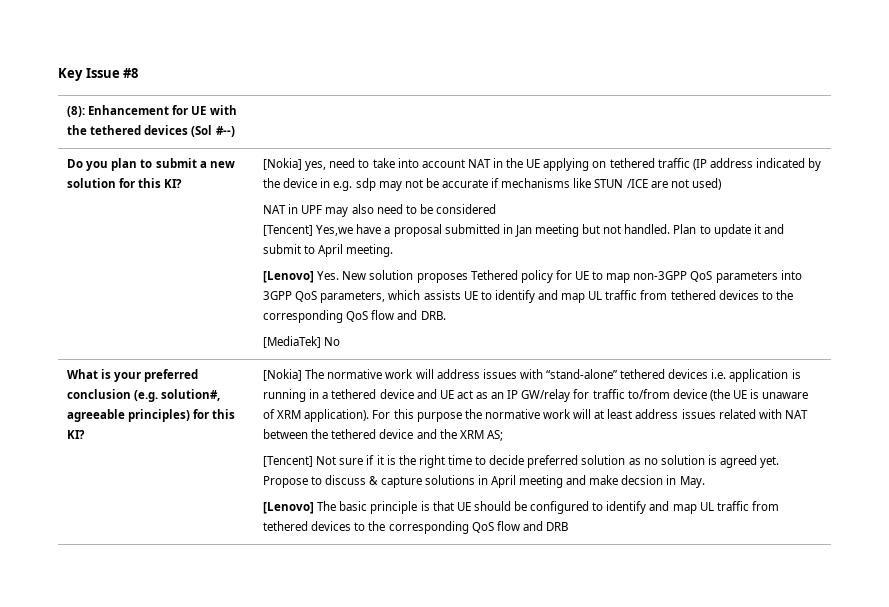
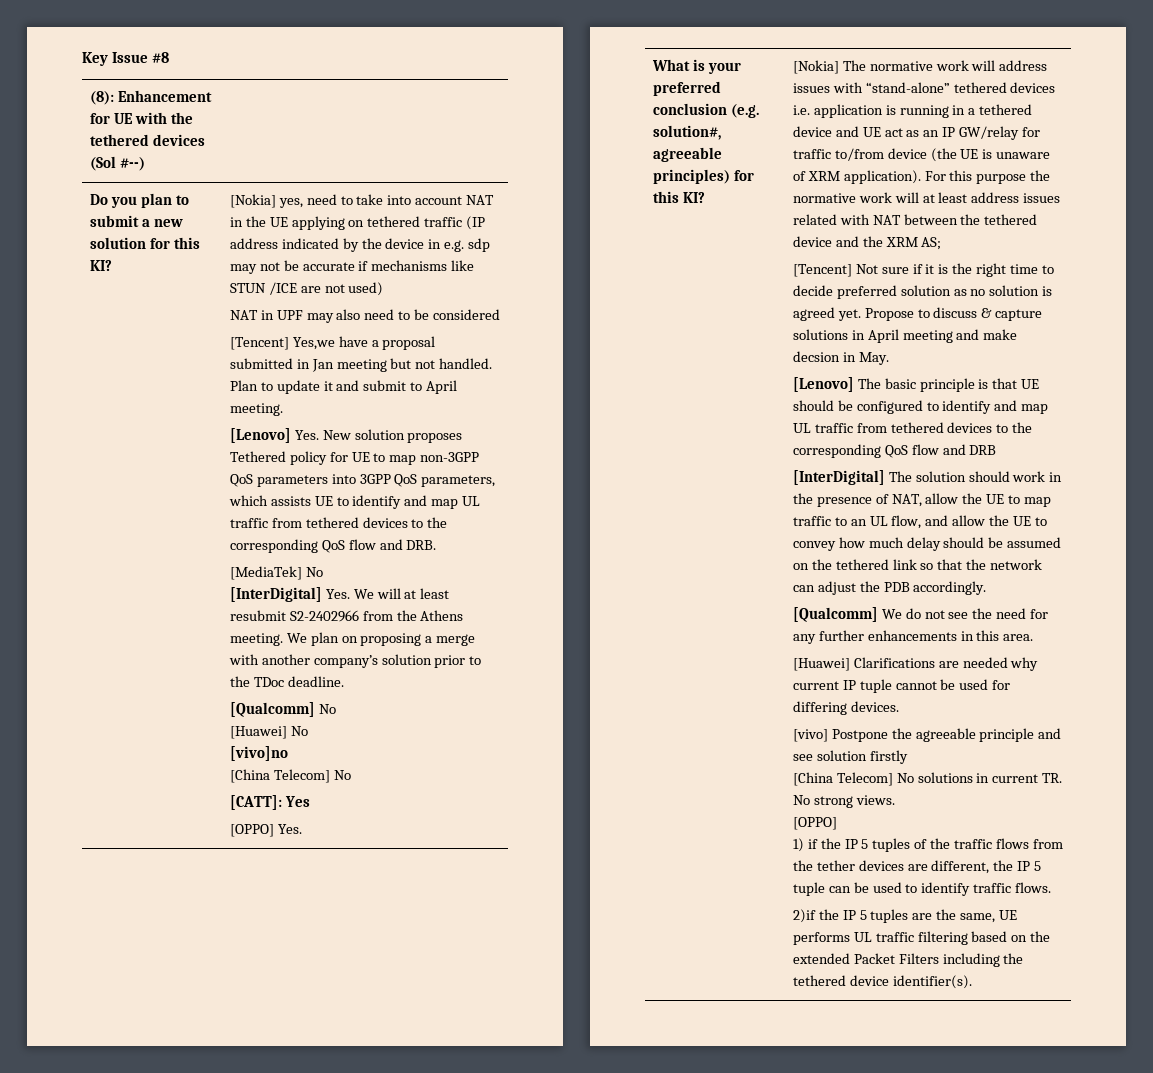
+ [InterDigital] Yes. We will at least resubmit S2-2402966 from the Athens meeting. We plan on proposing a merge with another company’s solution prior to the TDoc deadline.
+ [Qualcomm] No
+ [Huawei] No
+ [vivo]no
+ [China Telecom] No
+ [CATT]: Yes
+ [OPPO] Yes.
+ [InterDigital] The solution should work in the presence of NAT, allow the UE to map traffic to an UL flow, and allow the UE to convey how much delay should be assumed on the tethered link so that the network can adjust the PDB accordingly.
+ [Qualcomm] We do not see the need for any further enhancements in this area.
+ [Huawei] Clarifications are needed why current IP tuple cannot be used for differing devices.
+ [vivo] Postpone the agreeable principle and see solution firstly
+ [China Telecom] No solutions in current TR. No strong views.
+ [OPPO]
+ 1) if the IP 5 tuples of the traffic flows from the tether devices are different, the IP 5 tuple can be used to identify traffic flows.
+ 2)if the IP 5 tuples are the same, UE performs UL traffic filtering based on the extended Packet Filters including the tethered device identifier(s).

